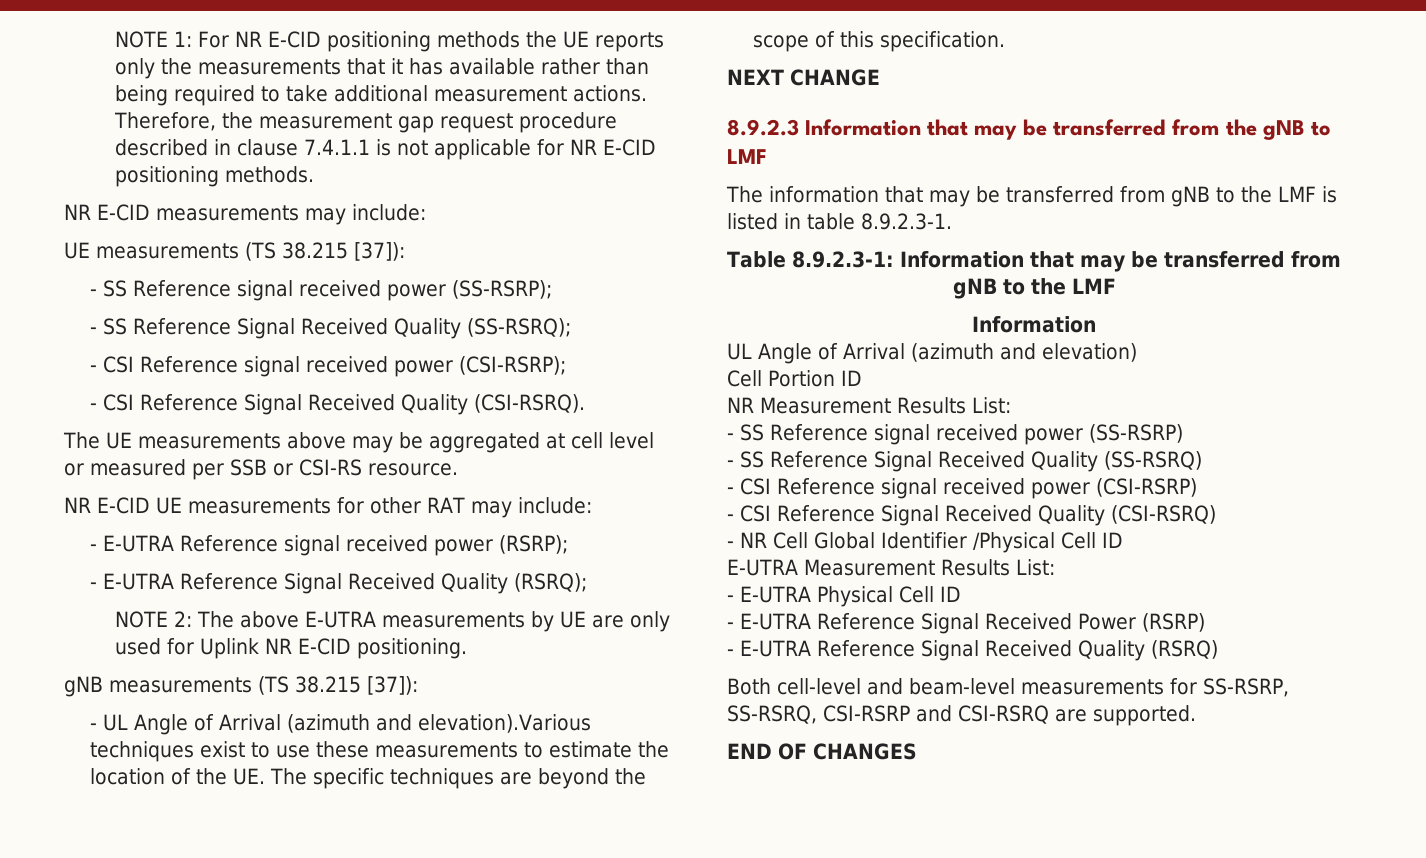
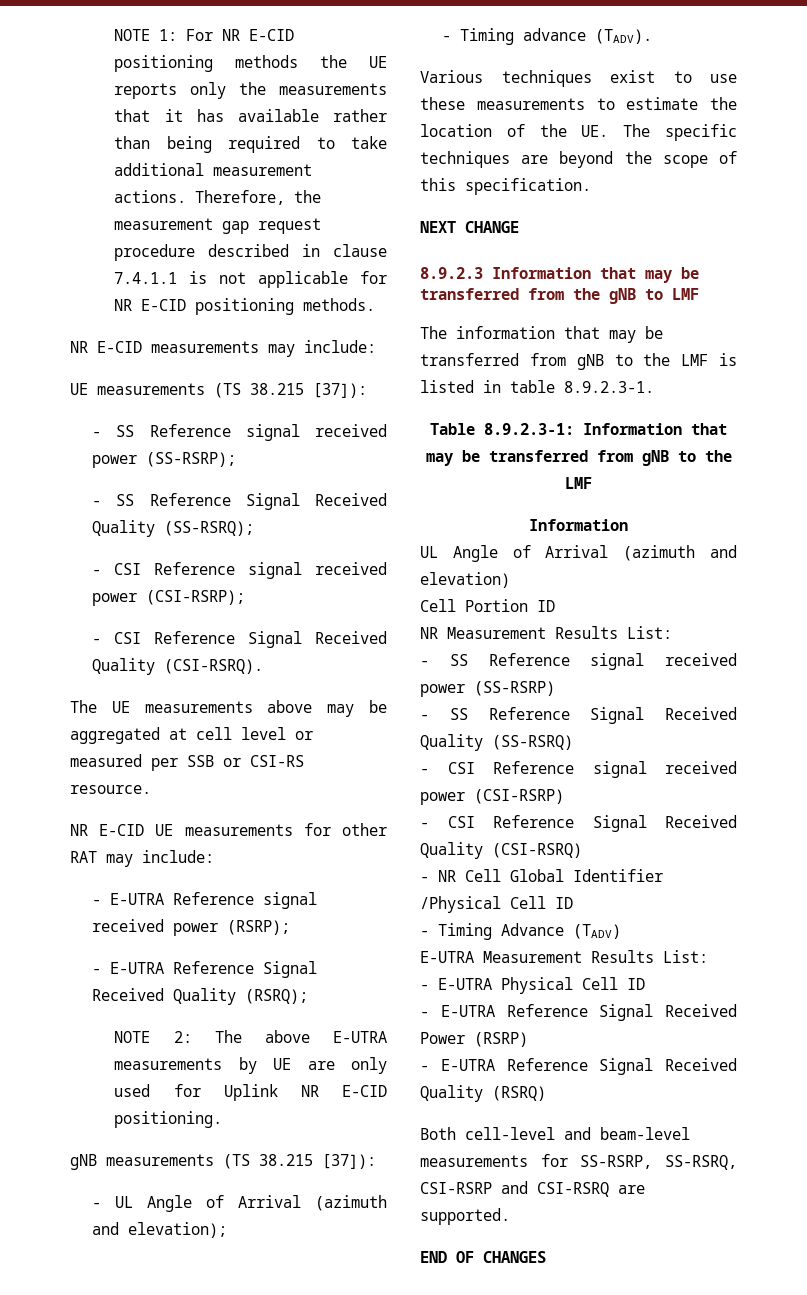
- - UL Angle of Arrival (azimuth and elevation).Various techniques exist to use these measurements to estimate the location of the UE. The specific techniques are beyond the scope of this specification.
+ - UL Angle of Arrival (azimuth and elevation);
+ - Timing advance (TADV).
+ Various techniques exist to use these measurements to estimate the location of the UE. The specific techniques are beyond the scope of this specification.
+ - Timing Advance (TADV)

